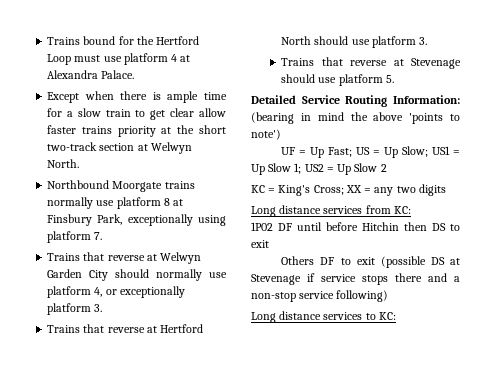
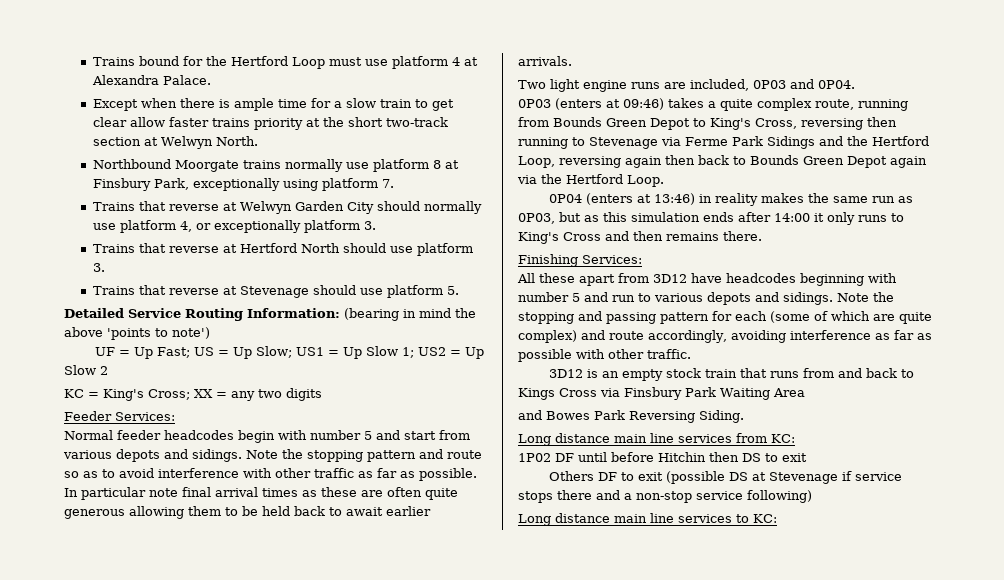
- Long distance services from KC:
+ Feeder Services:
+ Normal feeder headcodes begin with number 5 and start from various depots and sidings. Note the stopping pattern and route so as to avoid interference with other traffic as far as possible. In particular note final arrival times as these are often quite generous allowing them to be held back to await earlier arrivals.
+ Two light engine runs are included, 0P03 and 0P04.
+ 0P03 (enters at 09:46) takes a quite complex route, running from Bounds Green Depot to King's Cross, reversing then running to Stevenage via Ferme Park Sidings and the Hertford Loop, reversing again then back to Bounds Green Depot again via the Hertford Loop.
+ 0P04 (enters at 13:46) in reality makes the same run as 0P03, but as this simulation ends after 14:00 it only runs to King's Cross and then remains there.
+ Finishing Services:
+ All these apart from 3D12 have headcodes beginning with number 5 and run to various depots and sidings. Note the stopping and passing pattern for each (some of which are quite complex) and route accordingly, avoiding interference as far as possible with other traffic.
+ 3D12 is an empty stock train that runs from and back to Kings Cross via Finsbury Park Waiting Area
+ and Bowes Park Reversing Siding.
+ Long distance main line services from KC:
- Long distance services to KC:
+ Long distance main line services to KC:

